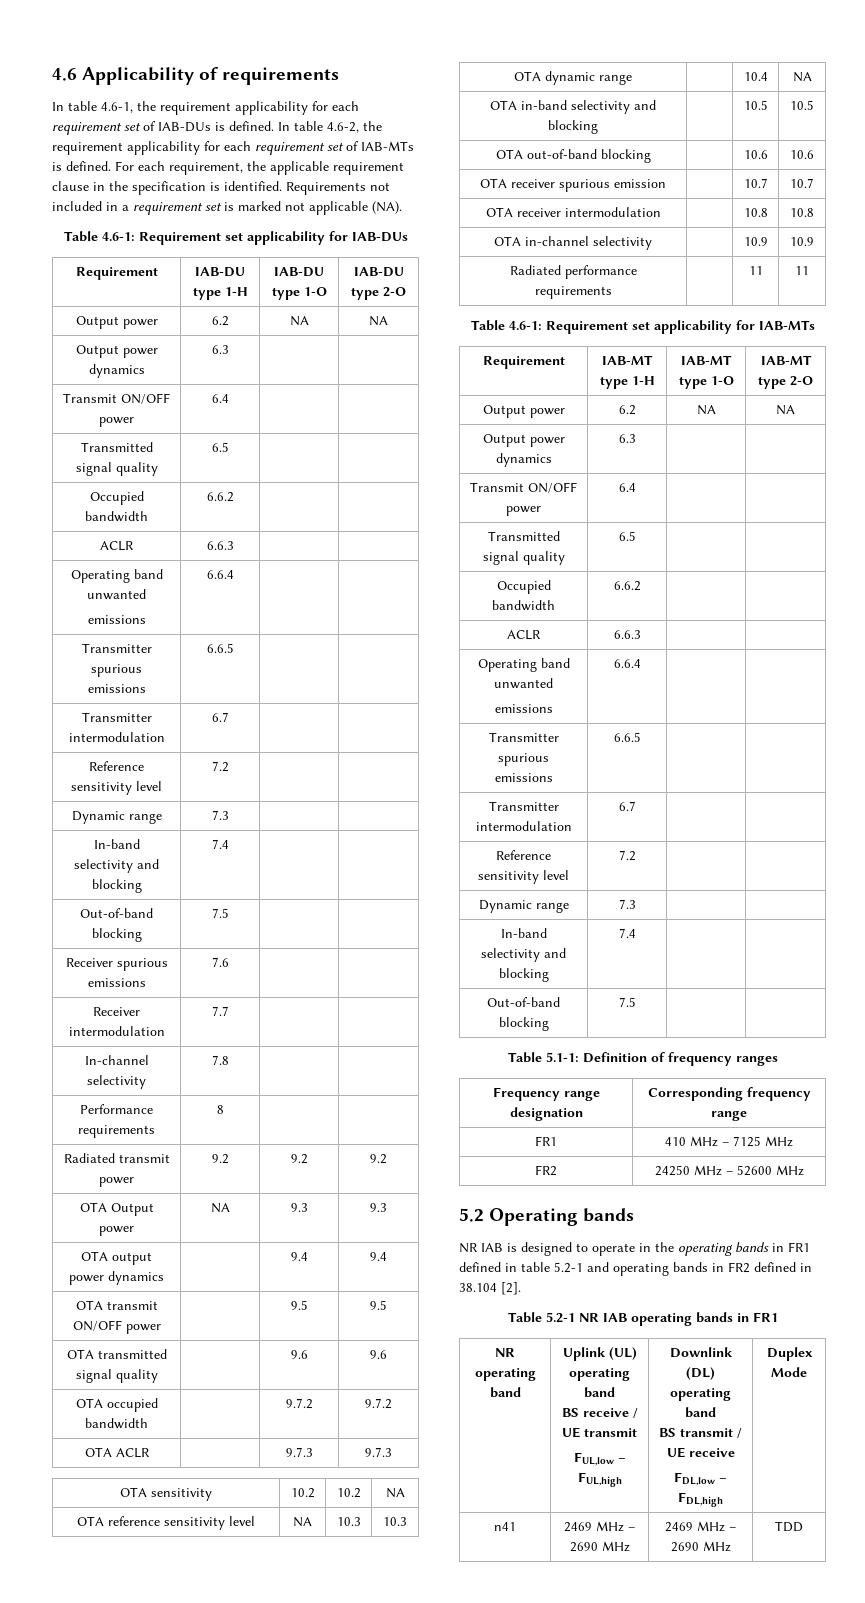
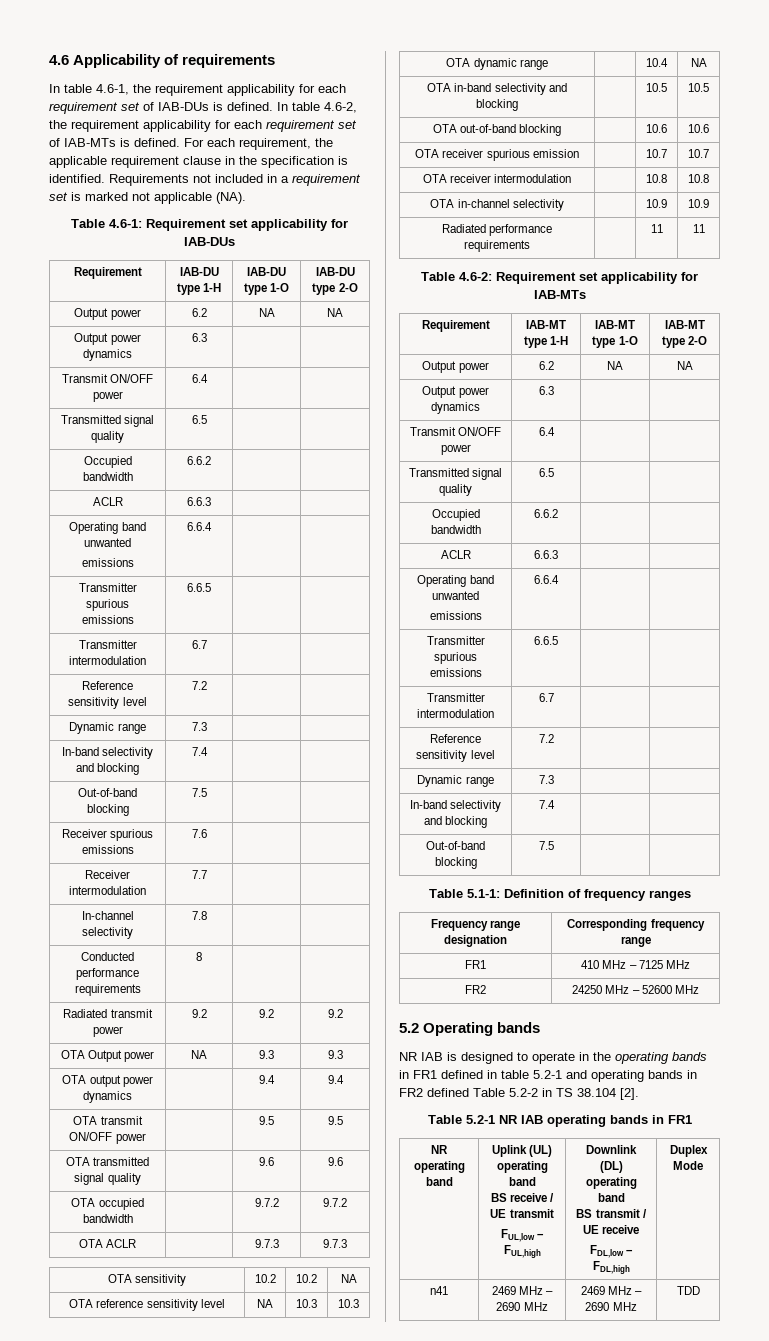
- Performance requirements | 8 | |
+ Conducted performance requirements | 8 | |
- Table 4.6-1: Requirement set applicability for IAB-MTs
+ Table 4.6-2: Requirement set applicability for IAB-MTs
- NR IAB is designed to operate in the operating bands in FR1 defined in table 5.2-1 and operating bands in FR2 defined in 38.104 [2].
+ NR IAB is designed to operate in the operating bands in FR1 defined in table 5.2-1 and operating bands in FR2 defined Table 5.2-2 in TS 38.104 [2].

